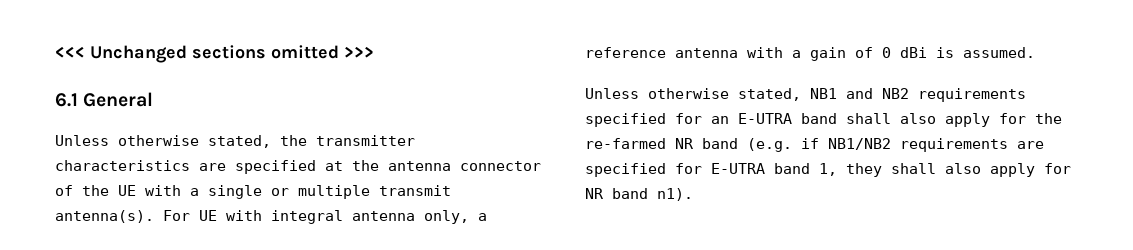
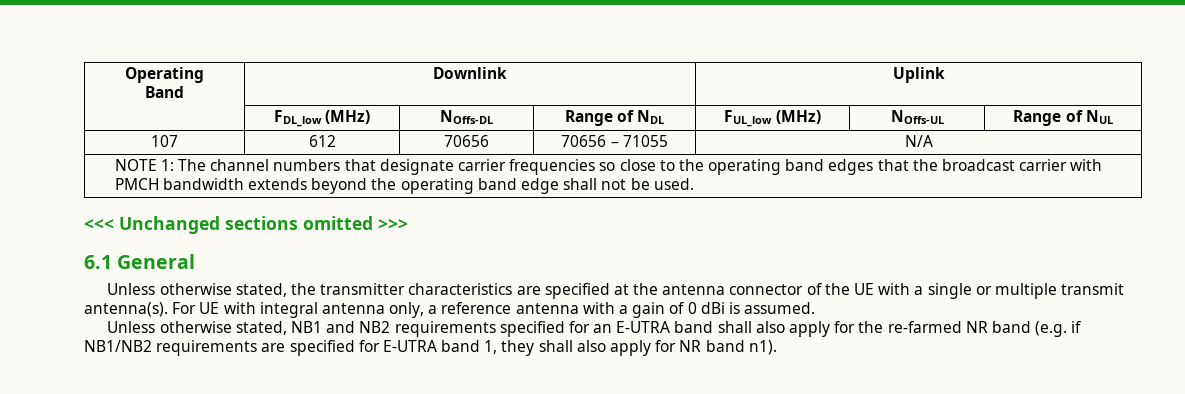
+ Operating
+ Band | Downlink | Uplink
+ | FDL_low (MHz) | NOffs-DL | Range of NDL | FUL_low (MHz) | NOffs-UL | Range of NUL
+ 107 | 612 | 70656 | 70656 – 71055 | N/A
+ NOTE 1: The channel numbers that designate carrier frequencies so close to the operating band edges that the broadcast carrier with PMCH bandwidth extends beyond the operating band edge shall not be used.

